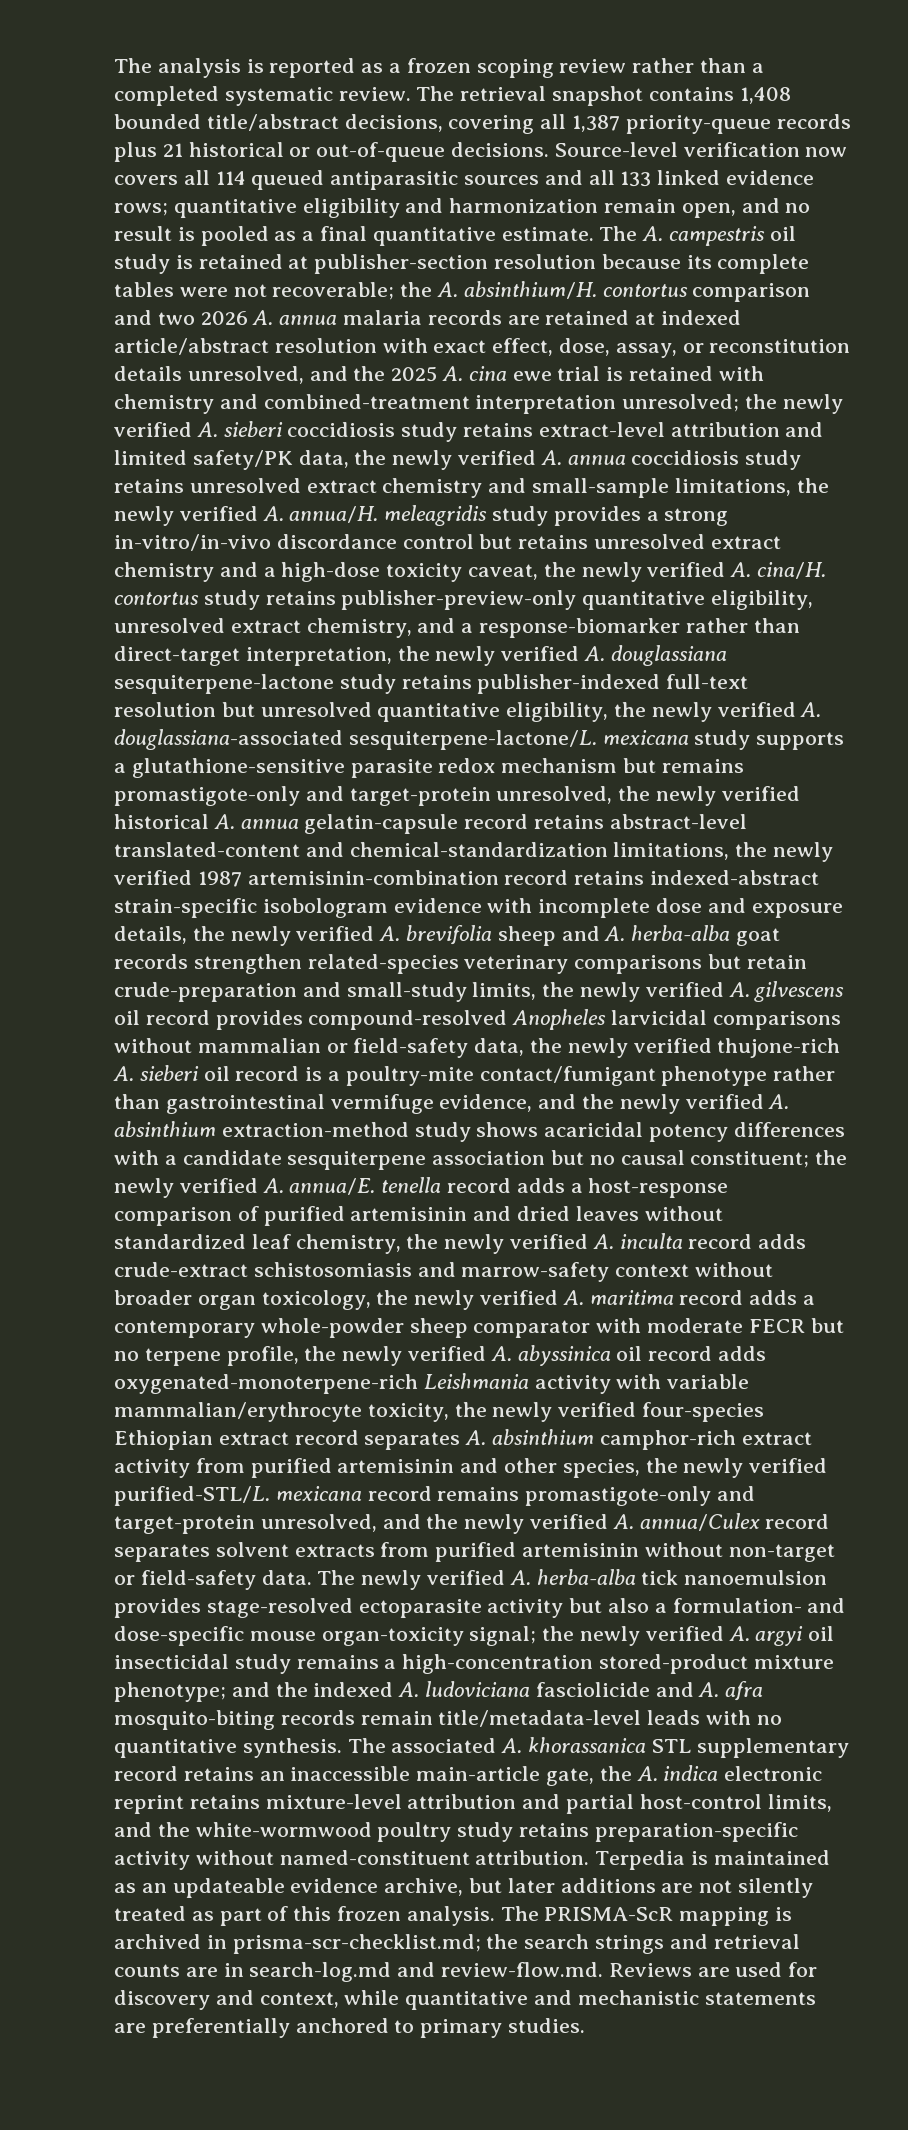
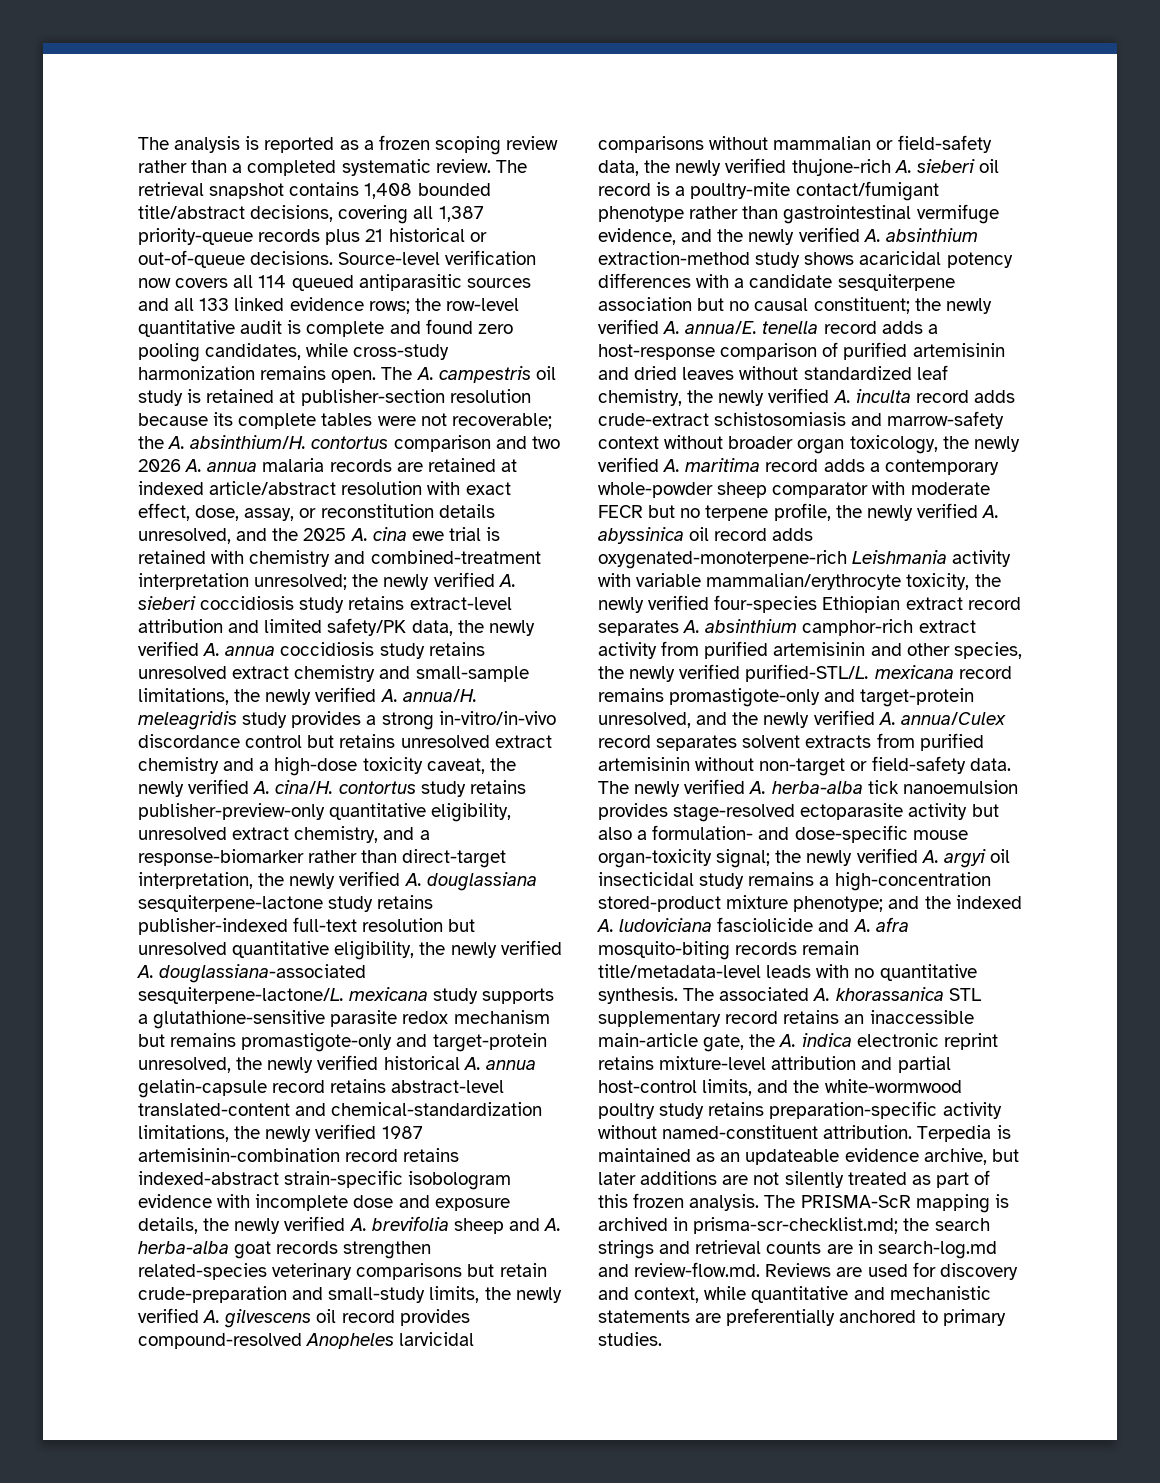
- Source-level verification now covers all 114 queued antiparasitic sources and all 133 linked evidence rows; quantitative eligibility and harmonization remain open, and no result is pooled as a final quantitative estimate.
+ Source-level verification now covers all 114 queued antiparasitic sources and all 133 linked evidence rows; the row-level quantitative audit is complete and found zero pooling candidates, while cross-study harmonization remains open.

